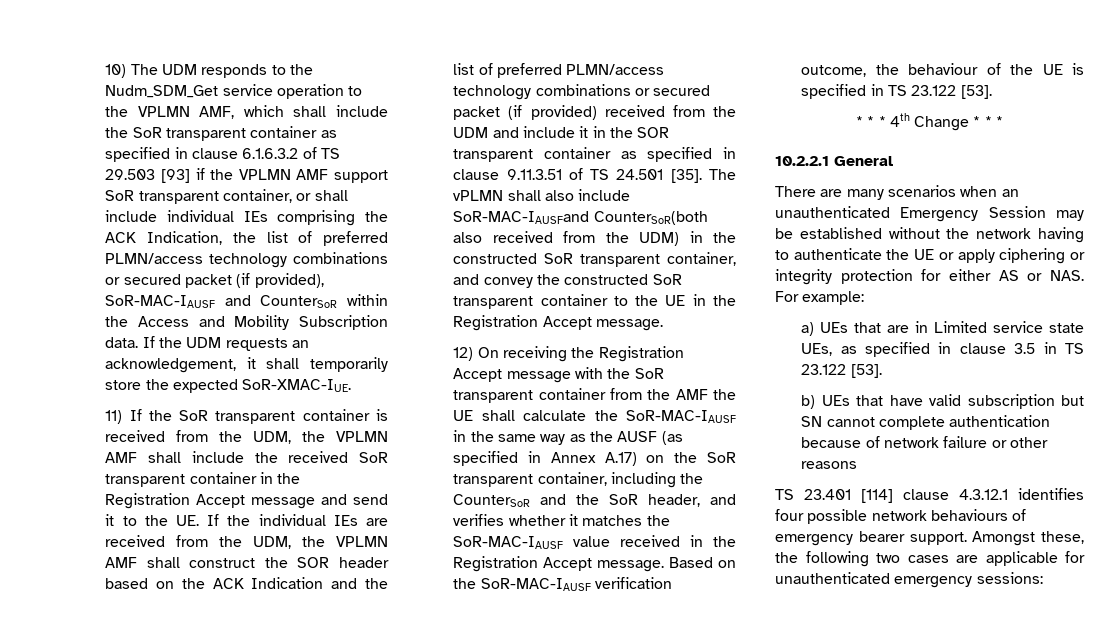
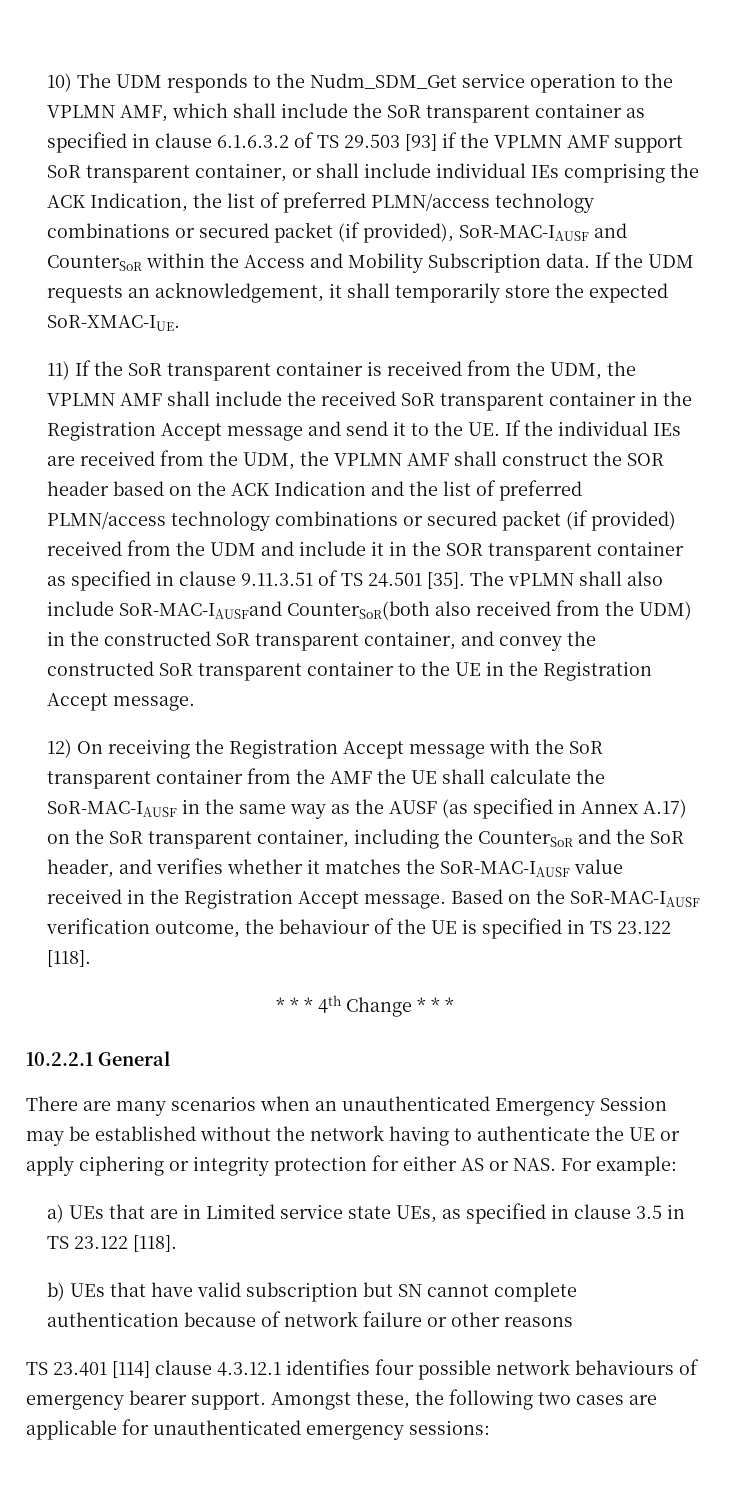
- Based on the SoR-MAC-IAUSF verification outcome, the behaviour of the UE is specified in TS 23.122 [53].
+ Based on the SoR-MAC-IAUSF verification outcome, the behaviour of the UE is specified in TS 23.122 [118].
- a) UEs that are in Limited service state UEs, as specified in clause 3.5 in TS 23.122 [53].
+ a) UEs that are in Limited service state UEs, as specified in clause 3.5 in TS 23.122 [118].

